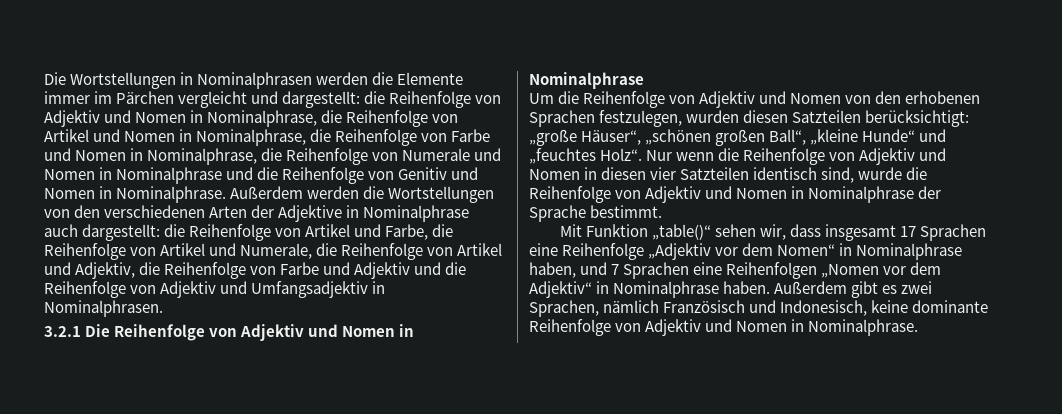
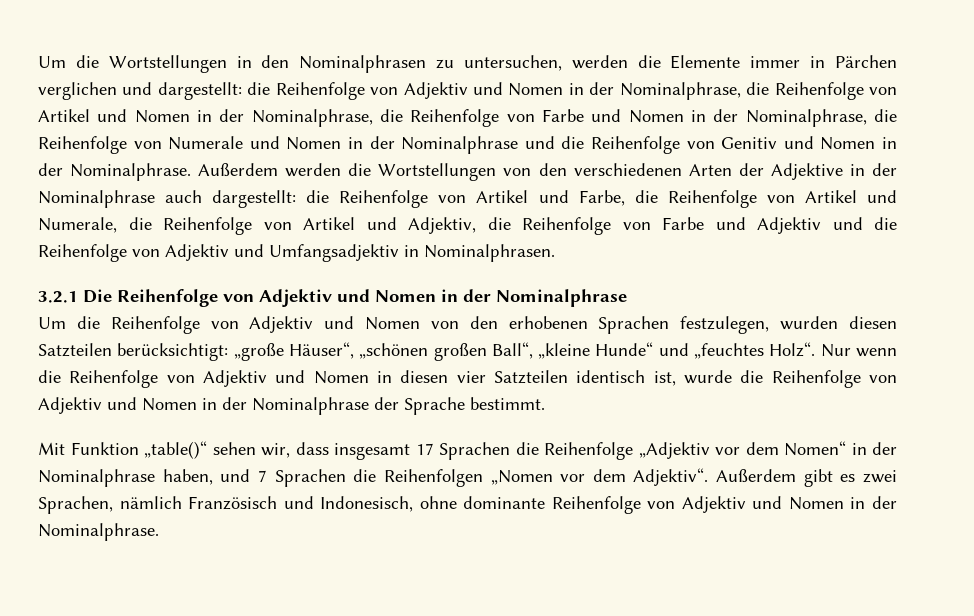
- Die Wortstellungen in Nominalphrasen werden die Elemente immer im Pärchen vergleicht und dargestellt: die Reihenfolge von Adjektiv und Nomen in Nominalphrase, die Reihenfolge von Artikel und Nomen in Nominalphrase, die Reihenfolge von Farbe und Nomen in Nominalphrase, die Reihenfolge von Numerale und Nomen in Nominalphrase und die Reihenfolge von Genitiv und Nomen in Nominalphrase.
+ Um die Wortstellungen in den Nominalphrasen zu untersuchen, werden die Elemente immer in Pärchen verglichen und dargestellt: die Reihenfolge von Adjektiv und Nomen in der Nominalphrase, die Reihenfolge von Artikel und Nomen in der Nominalphrase, die Reihenfolge von Farbe und Nomen in der Nominalphrase, die Reihenfolge von Numerale und Nomen in der Nominalphrase und die Reihenfolge von Genitiv und Nomen in der Nominalphrase.
- Außerdem werden die Wortstellungen von den verschiedenen Arten der Adjektive in Nominalphrase auch dargestellt: die Reihenfolge von Artikel und Farbe, die Reihenfolge von Artikel und Numerale, die Reihenfolge von Artikel und Adjektiv, die Reihenfolge von Farbe und Adjektiv und die Reihenfolge von Adjektiv und Umfangsadjektiv in Nominalphrasen.
+ Außerdem werden die Wortstellungen von den verschiedenen Arten der Adjektive in der Nominalphrase auch dargestellt: die Reihenfolge von Artikel und Farbe, die Reihenfolge von Artikel und Numerale, die Reihenfolge von Artikel und Adjektiv, die Reihenfolge von Farbe und Adjektiv und die Reihenfolge von Adjektiv und Umfangsadjektiv in Nominalphrasen.
- 3.2.1 Die Reihenfolge von Adjektiv und Nomen in Nominalphrase
+ 3.2.1 Die Reihenfolge von Adjektiv und Nomen in der Nominalphrase
- Nur wenn die Reihenfolge von Adjektiv und Nomen in diesen vier Satzteilen identisch sind, wurde die Reihenfolge von Adjektiv und Nomen in Nominalphrase der Sprache bestimmt.
+ Nur wenn die Reihenfolge von Adjektiv und Nomen in diesen vier Satzteilen identisch ist, wurde die Reihenfolge von Adjektiv und Nomen in der Nominalphrase der Sprache bestimmt.
- Mit Funktion „table()“ sehen wir, dass insgesamt 17 Sprachen eine Reihenfolge „Adjektiv vor dem Nomen“ in Nominalphrase haben, und 7 Sprachen eine Reihenfolgen „Nomen vor dem Adjektiv“ in Nominalphrase haben.
+ Mit Funktion „table()“ sehen wir, dass insgesamt 17 Sprachen die Reihenfolge „Adjektiv vor dem Nomen“ in der Nominalphrase haben, und 7 Sprachen die Reihenfolgen „Nomen vor dem Adjektiv“.
- Außerdem gibt es zwei Sprachen, nämlich Französisch und Indonesisch, keine dominante Reihenfolge von Adjektiv und Nomen in Nominalphrase.
+ Außerdem gibt es zwei Sprachen, nämlich Französisch und Indonesisch, ohne dominante Reihenfolge von Adjektiv und Nomen in der Nominalphrase.

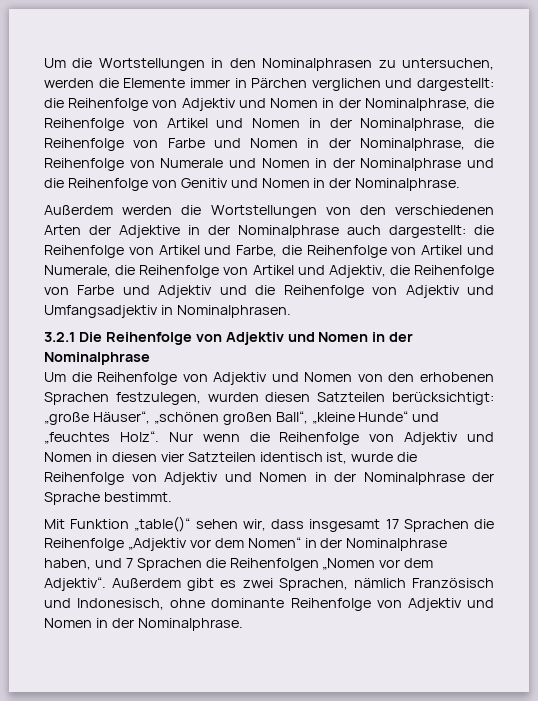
- die Reihenfolge von Adjektiv und Nomen in der Nominalphrase, die Reihenfolge von Artikel und Nomen in der Nominalphrase, die Reihenfolge von Farbe und Nomen in der Nominalphrase, die Reihenfolge von Numerale und Nomen in der Nominalphrase und die Reihenfolge von Genitiv und Nomen in der Nominalphrase. Außerdem werden die Wortstellungen von den verschiedenen Arten der Adjektive in der Nominalphrase auch dargestellt:
+ die Reihenfolge von Adjektiv und Nomen in der Nominalphrase, die Reihenfolge von Artikel und Nomen in der Nominalphrase, die Reihenfolge von Farbe und Nomen in der Nominalphrase, die Reihenfolge von Numerale und Nomen in der Nominalphrase und die Reihenfolge von Genitiv und Nomen in der Nominalphrase.
+ Außerdem werden die Wortstellungen von den verschiedenen Arten der Adjektive in der Nominalphrase auch dargestellt:

